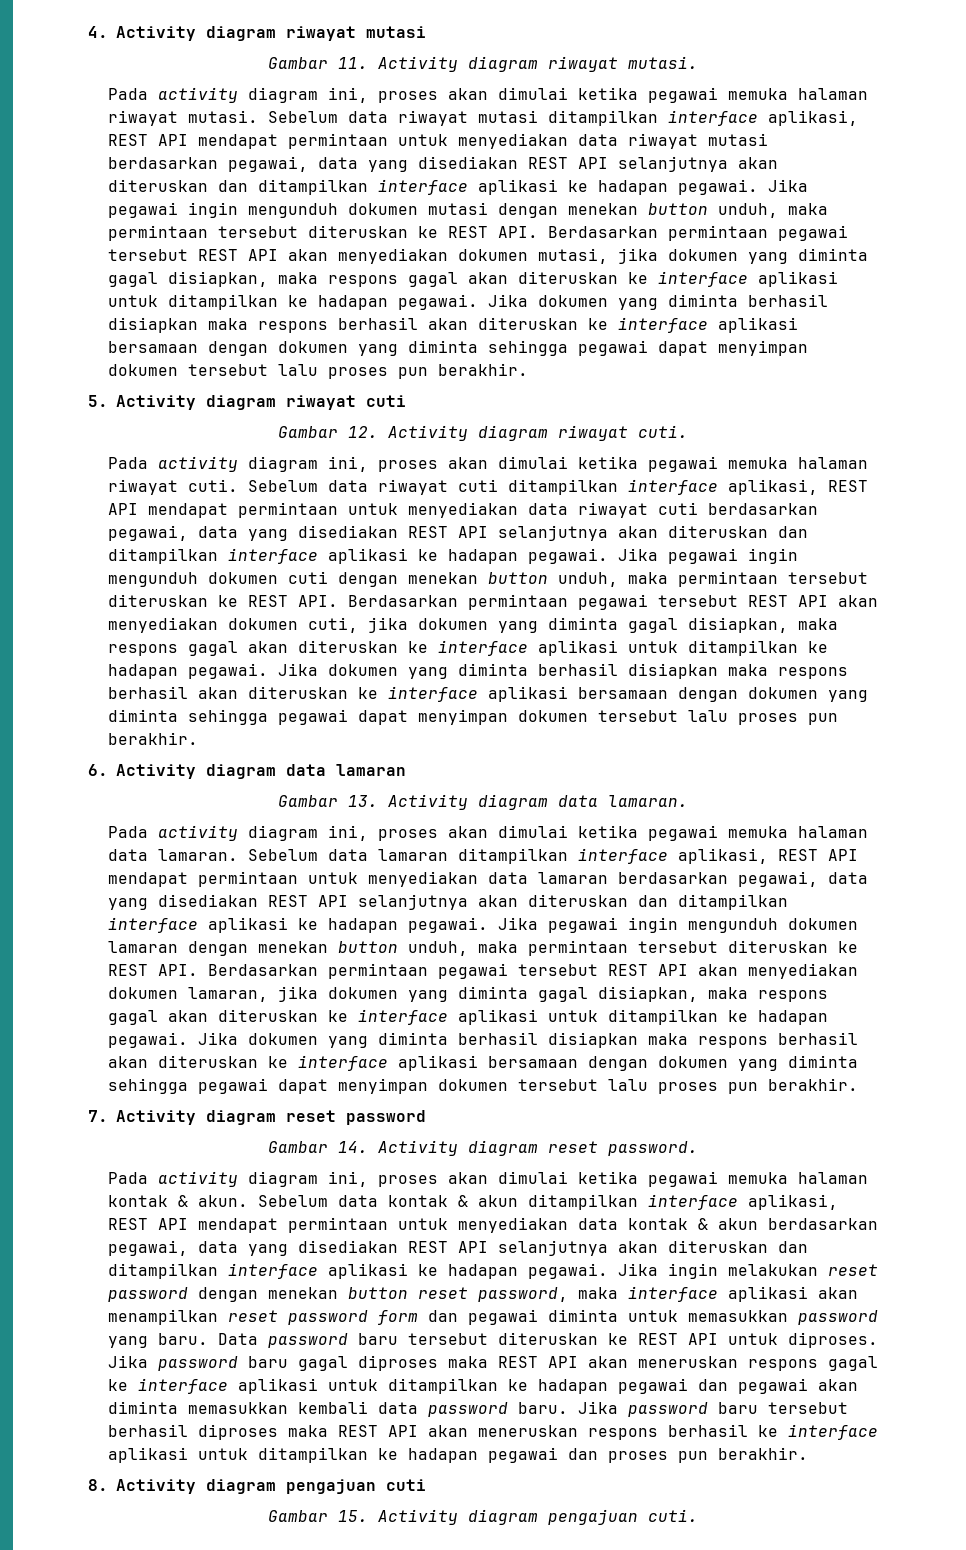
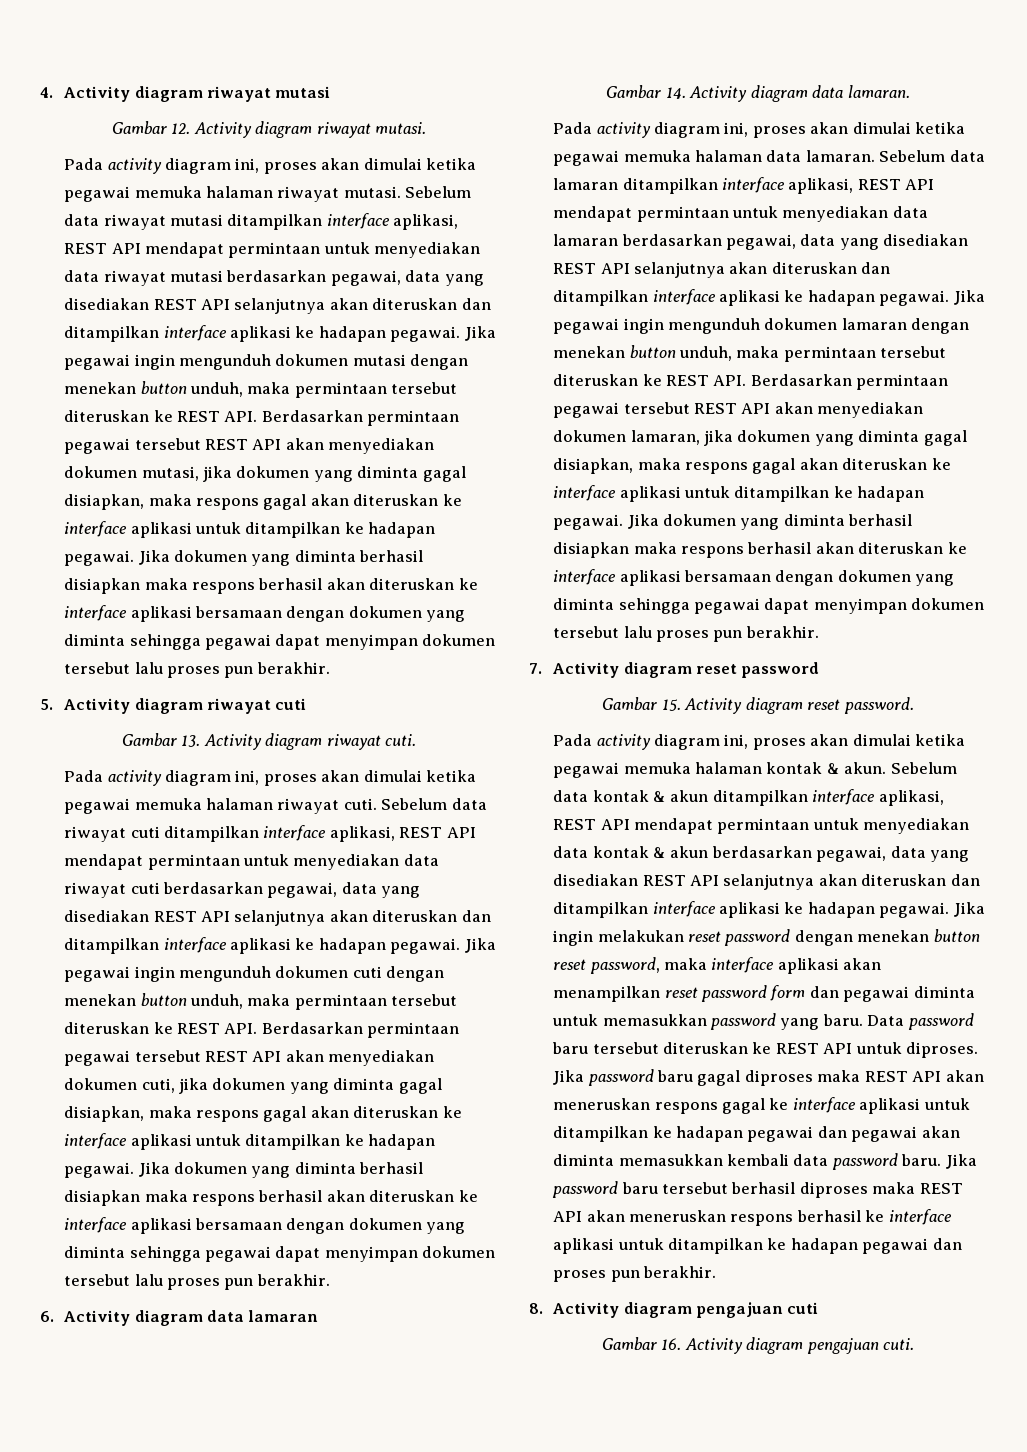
- Gambar 11. Activity diagram riwayat mutasi.
+ Gambar 12. Activity diagram riwayat mutasi.
- Gambar 12. Activity diagram riwayat cuti.
+ Gambar 13. Activity diagram riwayat cuti.
- Gambar 13. Activity diagram data lamaran.
+ Gambar 14. Activity diagram data lamaran.
- Gambar 14. Activity diagram reset password.
+ Gambar 15. Activity diagram reset password.
- Gambar 15. Activity diagram pengajuan cuti.
+ Gambar 16. Activity diagram pengajuan cuti.

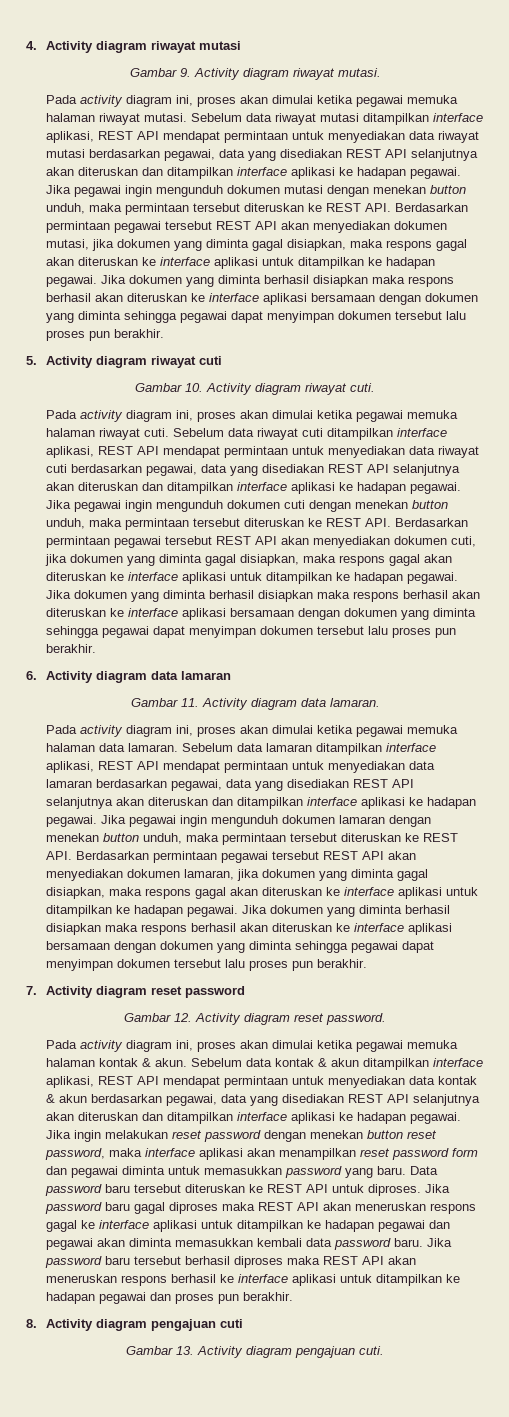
- Gambar 12. Activity diagram riwayat mutasi.
+ Gambar 9. Activity diagram riwayat mutasi.
- Gambar 13. Activity diagram riwayat cuti.
+ Gambar 10. Activity diagram riwayat cuti.
- Gambar 14. Activity diagram data lamaran.
+ Gambar 11. Activity diagram data lamaran.
- Gambar 15. Activity diagram reset password.
+ Gambar 12. Activity diagram reset password.
- Gambar 16. Activity diagram pengajuan cuti.
+ Gambar 13. Activity diagram pengajuan cuti.

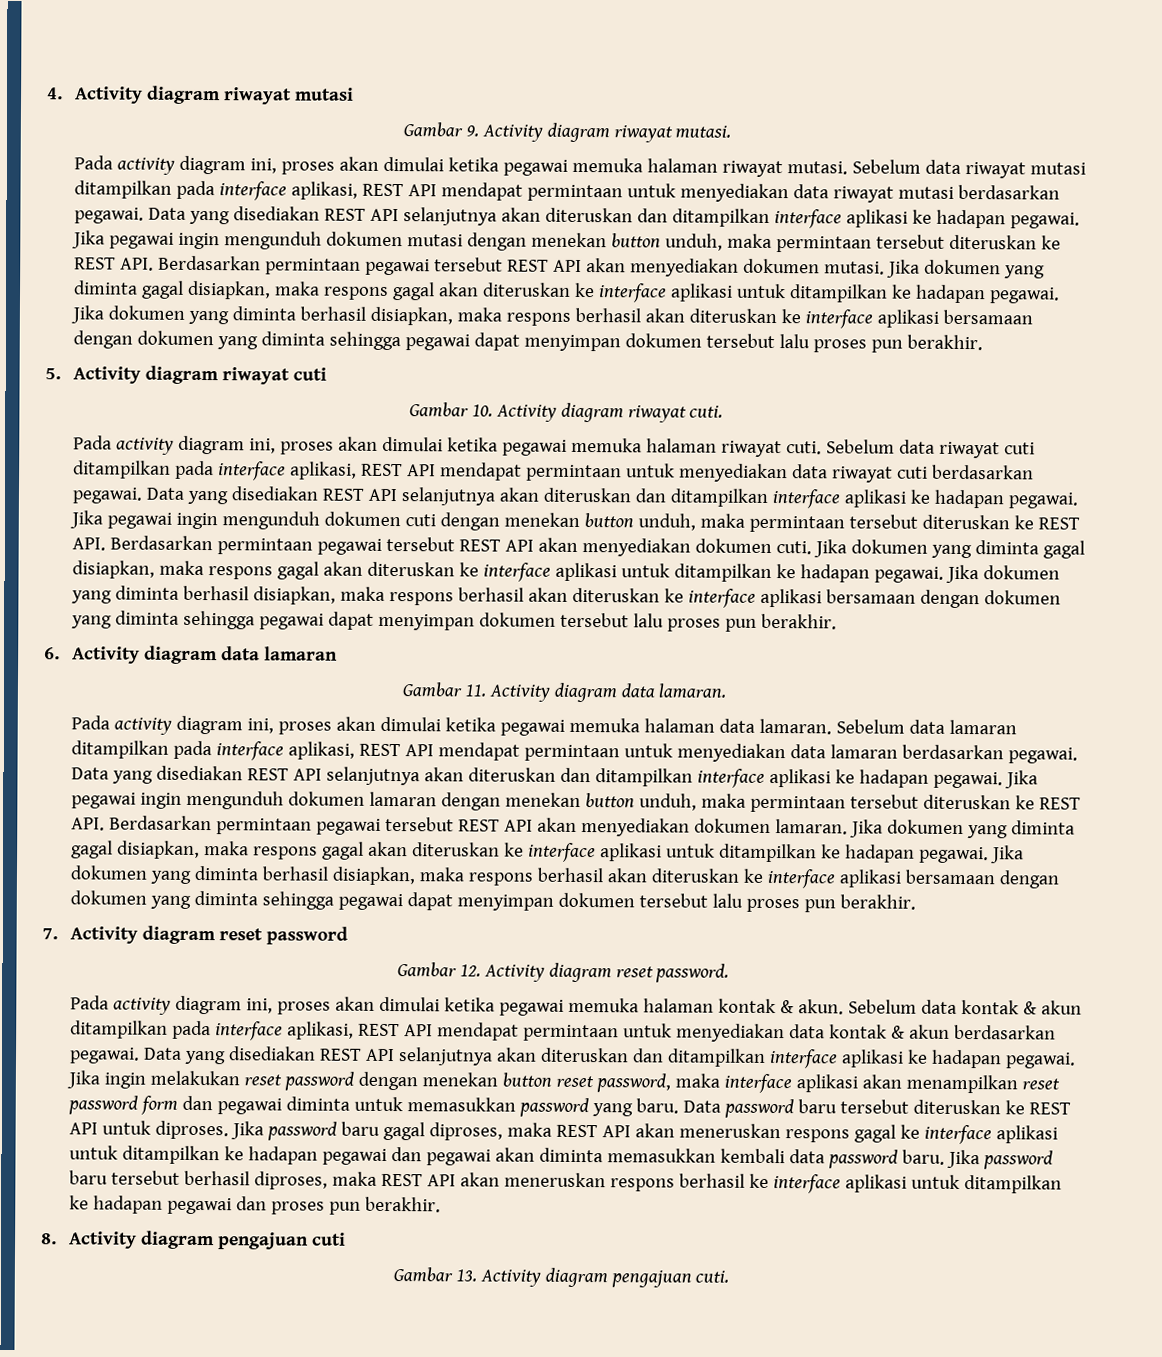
- Sebelum data riwayat mutasi ditampilkan interface aplikasi, REST API mendapat permintaan untuk menyediakan data riwayat mutasi berdasarkan pegawai, data yang disediakan REST API selanjutnya akan diteruskan dan ditampilkan interface aplikasi ke hadapan pegawai.
+ Sebelum data riwayat mutasi ditampilkan pada interface aplikasi, REST API mendapat permintaan untuk menyediakan data riwayat mutasi berdasarkan pegawai. Data yang disediakan REST API selanjutnya akan diteruskan dan ditampilkan interface aplikasi ke hadapan pegawai.
- Jika pegawai ingin mengunduh dokumen mutasi dengan menekan button unduh, maka permintaan tersebut diteruskan ke REST API. Berdasarkan permintaan pegawai tersebut REST API akan menyediakan dokumen mutasi, jika dokumen yang diminta gagal disiapkan, maka respons gagal akan diteruskan ke interface aplikasi untuk ditampilkan ke hadapan pegawai. Jika dokumen yang diminta berhasil disiapkan maka respons berhasil akan diteruskan ke interface aplikasi bersamaan dengan dokumen yang diminta sehingga pegawai dapat menyimpan dokumen tersebut lalu proses pun berakhir.
+ Jika pegawai ingin mengunduh dokumen mutasi dengan menekan button unduh, maka permintaan tersebut diteruskan ke REST API. Berdasarkan permintaan pegawai tersebut REST API akan menyediakan dokumen mutasi. Jika dokumen yang diminta gagal disiapkan, maka respons gagal akan diteruskan ke interface aplikasi untuk ditampilkan ke hadapan pegawai. Jika dokumen yang diminta berhasil disiapkan, maka respons berhasil akan diteruskan ke interface aplikasi bersamaan dengan dokumen yang diminta sehingga pegawai dapat menyimpan dokumen tersebut lalu proses pun berakhir.
- Sebelum data riwayat cuti ditampilkan interface aplikasi, REST API mendapat permintaan untuk menyediakan data riwayat cuti berdasarkan pegawai, data yang disediakan REST API selanjutnya akan diteruskan dan ditampilkan interface aplikasi ke hadapan pegawai.
+ Sebelum data riwayat cuti ditampilkan pada interface aplikasi, REST API mendapat permintaan untuk menyediakan data riwayat cuti berdasarkan pegawai. Data yang disediakan REST API selanjutnya akan diteruskan dan ditampilkan interface aplikasi ke hadapan pegawai.
- Jika pegawai ingin mengunduh dokumen cuti dengan menekan button unduh, maka permintaan tersebut diteruskan ke REST API. Berdasarkan permintaan pegawai tersebut REST API akan menyediakan dokumen cuti, jika dokumen yang diminta gagal disiapkan, maka respons gagal akan diteruskan ke interface aplikasi untuk ditampilkan ke hadapan pegawai. Jika dokumen yang diminta berhasil disiapkan maka respons berhasil akan diteruskan ke interface aplikasi bersamaan dengan dokumen yang diminta sehingga pegawai dapat menyimpan dokumen tersebut lalu proses pun berakhir.
+ Jika pegawai ingin mengunduh dokumen cuti dengan menekan button unduh, maka permintaan tersebut diteruskan ke REST API. Berdasarkan permintaan pegawai tersebut REST API akan menyediakan dokumen cuti. Jika dokumen yang diminta gagal disiapkan, maka respons gagal akan diteruskan ke interface aplikasi untuk ditampilkan ke hadapan pegawai. Jika dokumen yang diminta berhasil disiapkan, maka respons berhasil akan diteruskan ke interface aplikasi bersamaan dengan dokumen yang diminta sehingga pegawai dapat menyimpan dokumen tersebut lalu proses pun berakhir.
- Sebelum data lamaran ditampilkan interface aplikasi, REST API mendapat permintaan untuk menyediakan data lamaran berdasarkan pegawai, data yang disediakan REST API selanjutnya akan diteruskan dan ditampilkan interface aplikasi ke hadapan pegawai.
+ Sebelum data lamaran ditampilkan pada interface aplikasi, REST API mendapat permintaan untuk menyediakan data lamaran berdasarkan pegawai. Data yang disediakan REST API selanjutnya akan diteruskan dan ditampilkan interface aplikasi ke hadapan pegawai.
- Jika pegawai ingin mengunduh dokumen lamaran dengan menekan button unduh, maka permintaan tersebut diteruskan ke REST API. Berdasarkan permintaan pegawai tersebut REST API akan menyediakan dokumen lamaran, jika dokumen yang diminta gagal disiapkan, maka respons gagal akan diteruskan ke interface aplikasi untuk ditampilkan ke hadapan pegawai. Jika dokumen yang diminta berhasil disiapkan maka respons berhasil akan diteruskan ke interface aplikasi bersamaan dengan dokumen yang diminta sehingga pegawai dapat menyimpan dokumen tersebut lalu proses pun berakhir.
+ Jika pegawai ingin mengunduh dokumen lamaran dengan menekan button unduh, maka permintaan tersebut diteruskan ke REST API. Berdasarkan permintaan pegawai tersebut REST API akan menyediakan dokumen lamaran. Jika dokumen yang diminta gagal disiapkan, maka respons gagal akan diteruskan ke interface aplikasi untuk ditampilkan ke hadapan pegawai. Jika dokumen yang diminta berhasil disiapkan, maka respons berhasil akan diteruskan ke interface aplikasi bersamaan dengan dokumen yang diminta sehingga pegawai dapat menyimpan dokumen tersebut lalu proses pun berakhir.
- Sebelum data kontak & akun ditampilkan interface aplikasi, REST API mendapat permintaan untuk menyediakan data kontak & akun berdasarkan pegawai, data yang disediakan REST API selanjutnya akan diteruskan dan ditampilkan interface aplikasi ke hadapan pegawai.
+ Sebelum data kontak & akun ditampilkan pada interface aplikasi, REST API mendapat permintaan untuk menyediakan data kontak & akun berdasarkan pegawai. Data yang disediakan REST API selanjutnya akan diteruskan dan ditampilkan interface aplikasi ke hadapan pegawai.
- Jika password baru gagal diproses maka REST API akan meneruskan respons gagal ke interface aplikasi untuk ditampilkan ke hadapan pegawai dan pegawai akan diminta memasukkan kembali data password baru.
+ Jika password baru gagal diproses, maka REST API akan meneruskan respons gagal ke interface aplikasi untuk ditampilkan ke hadapan pegawai dan pegawai akan diminta memasukkan kembali data password baru.
- Jika password baru tersebut berhasil diproses maka REST API akan meneruskan respons berhasil ke interface aplikasi untuk ditampilkan ke hadapan pegawai dan proses pun berakhir.
+ Jika password baru tersebut berhasil diproses, maka REST API akan meneruskan respons berhasil ke interface aplikasi untuk ditampilkan ke hadapan pegawai dan proses pun berakhir.

